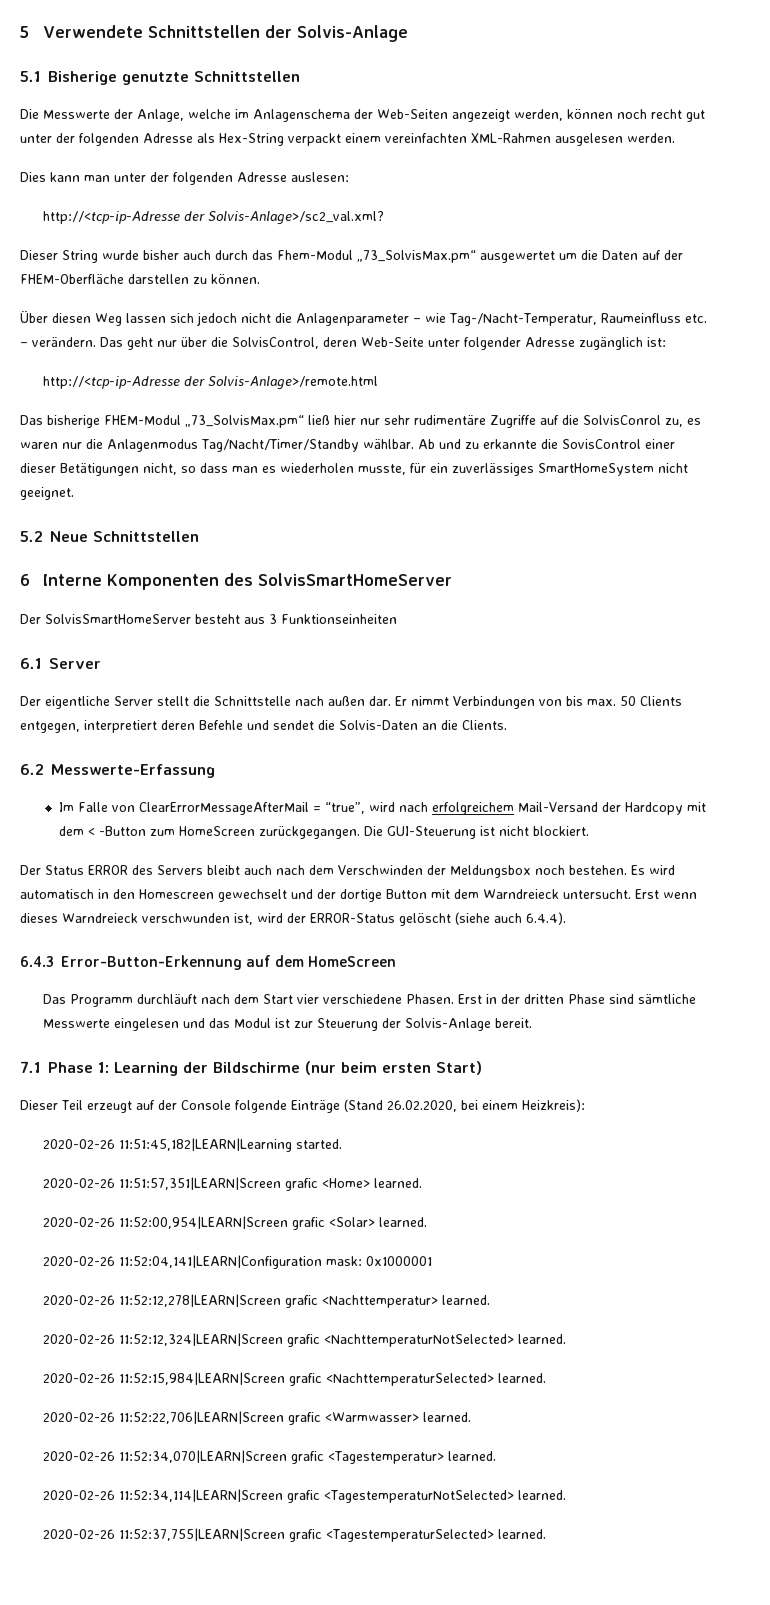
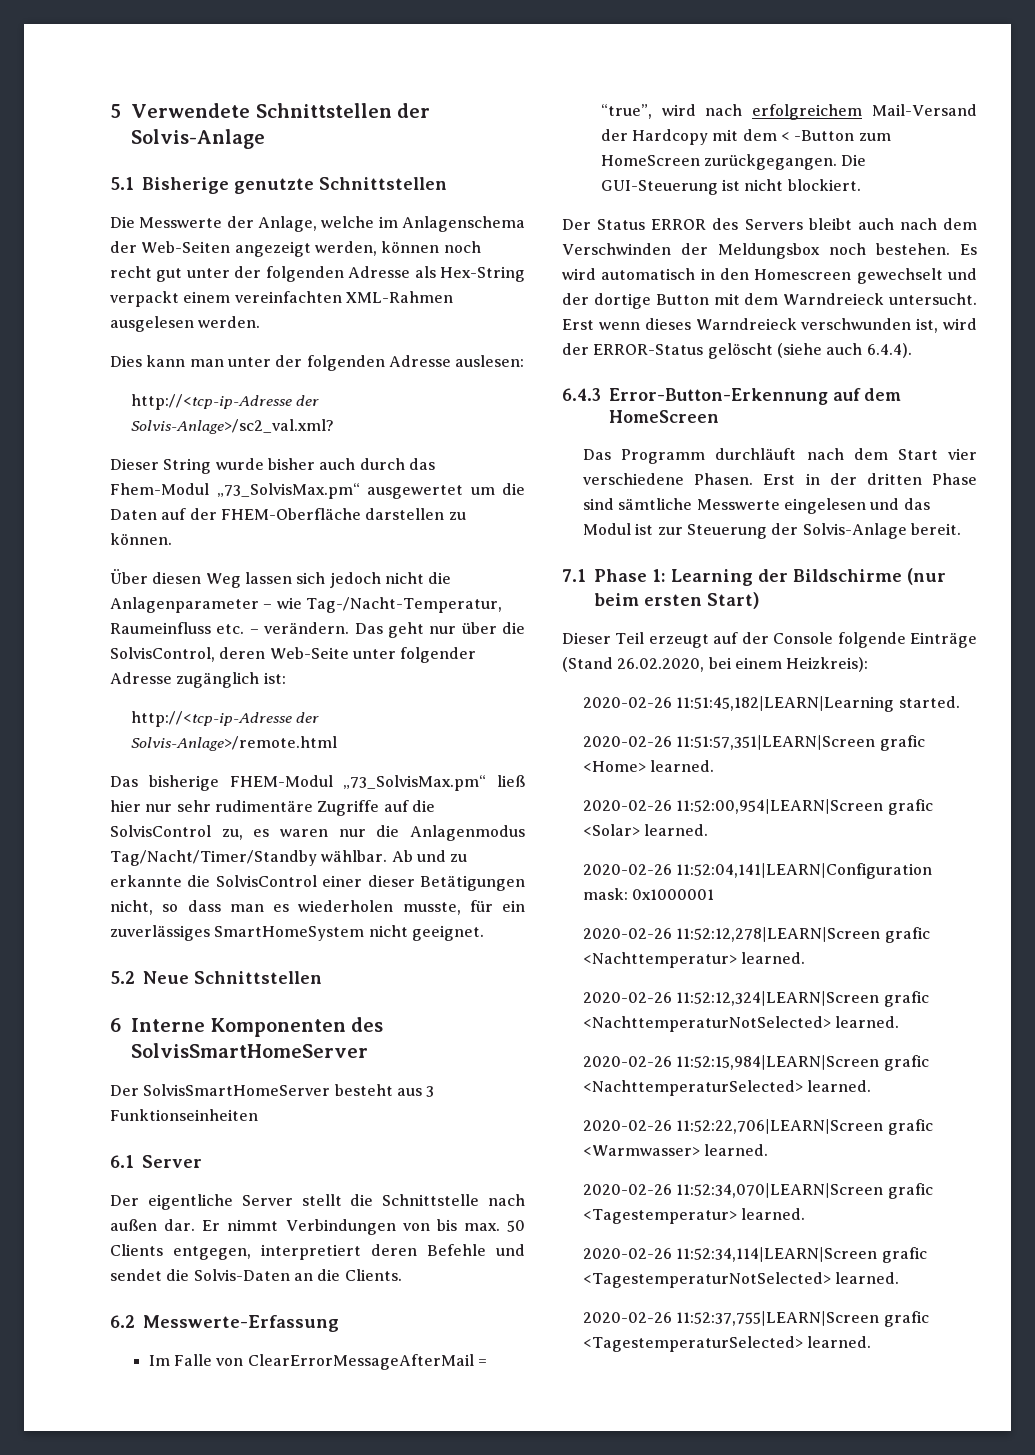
- Das bisherige FHEM-Modul „73_SolvisMax.pm“ ließ hier nur sehr rudimentäre Zugriffe auf die SolvisConrol zu, es waren nur die Anlagenmodus Tag/Nacht/Timer/Standby wählbar.
+ Das bisherige FHEM-Modul „73_SolvisMax.pm“ ließ hier nur sehr rudimentäre Zugriffe auf die SolvisControl zu, es waren nur die Anlagenmodus Tag/Nacht/Timer/Standby wählbar.
- Ab und zu erkannte die SovisControl einer dieser Betätigungen nicht, so dass man es wiederholen musste, für ein zuverlässiges SmartHomeSystem nicht geeignet.
+ Ab und zu erkannte die SolvisControl einer dieser Betätigungen nicht, so dass man es wiederholen musste, für ein zuverlässiges SmartHomeSystem nicht geeignet.

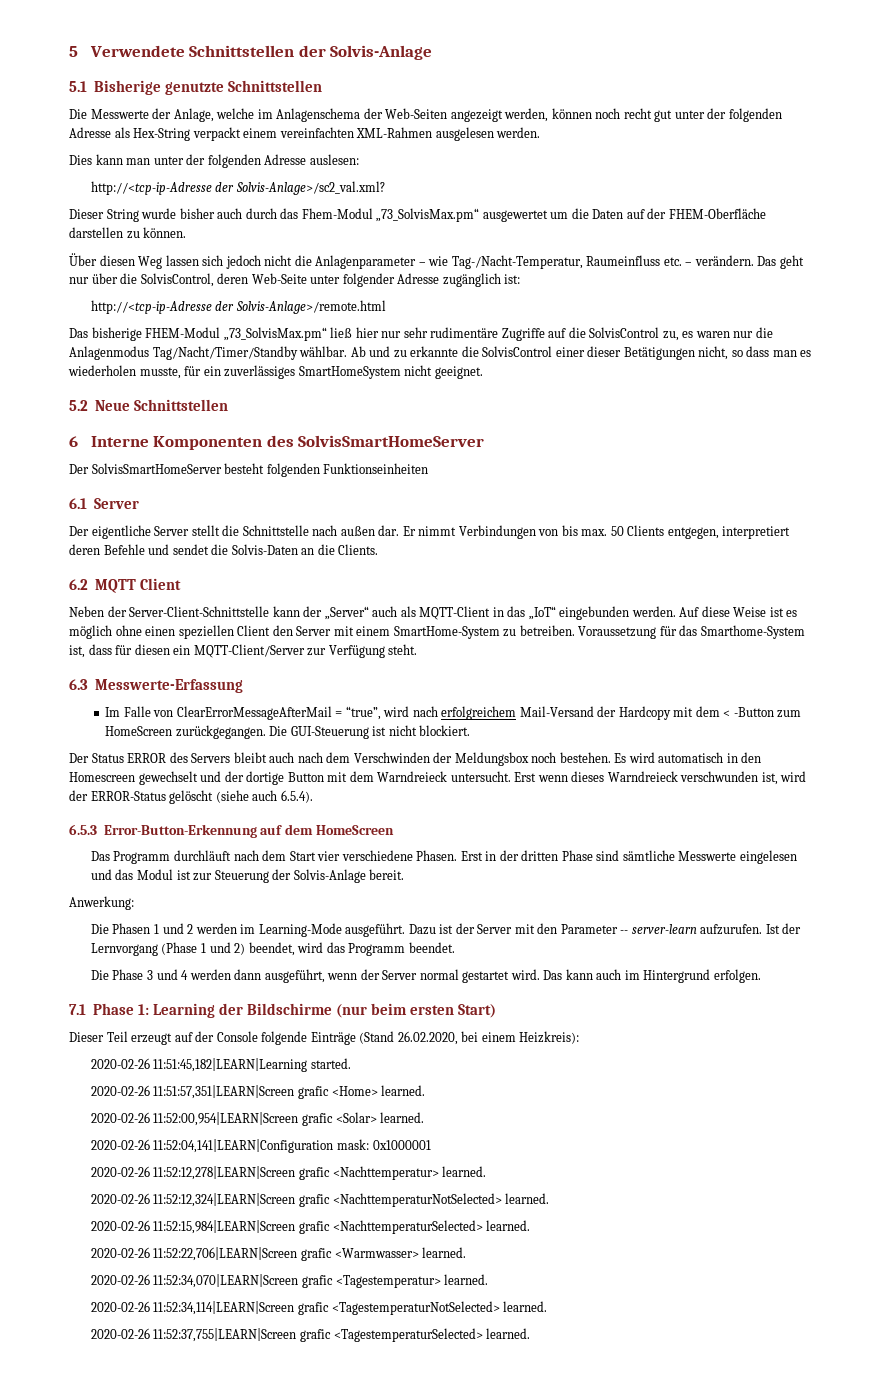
- Der SolvisSmartHomeServer besteht aus 3 Funktionseinheiten
+ Der SolvisSmartHomeServer besteht folgenden Funktionseinheiten
- 6.2 Messwerte-Erfassung
+ 6.2 MQTT Client
+ Neben der Server-Client-Schnittstelle kann der „Server“ auch als MQTT-Client in das „IoT“ eingebunden werden. Auf diese Weise ist es möglich ohne einen speziellen Client den Server mit einem SmartHome-System zu betreiben. Voraussetzung für das Smarthome-System ist, dass für diesen ein MQTT-Client/Server zur Verfügung steht.
+ 6.3 Messwerte-Erfassung
- Erst wenn dieses Warndreieck verschwunden ist, wird der ERROR-Status gelöscht (siehe auch 6.4.4).
- 6.4.3 Error-Button-Erkennung auf dem HomeScreen
+ Erst wenn dieses Warndreieck verschwunden ist, wird der ERROR-Status gelöscht (siehe auch 6.5.4).
+ 6.5.3 Error-Button-Erkennung auf dem HomeScreen
+ Anwerkung:
+ Die Phasen 1 und 2 werden im Learning-Mode ausgeführt. Dazu ist der Server mit den Parameter -- server-learn aufzurufen. Ist der Lernvorgang (Phase 1 und 2) beendet, wird das Programm beendet.
+ Die Phase 3 und 4 werden dann ausgeführt, wenn der Server normal gestartet wird. Das kann auch im Hintergrund erfolgen.

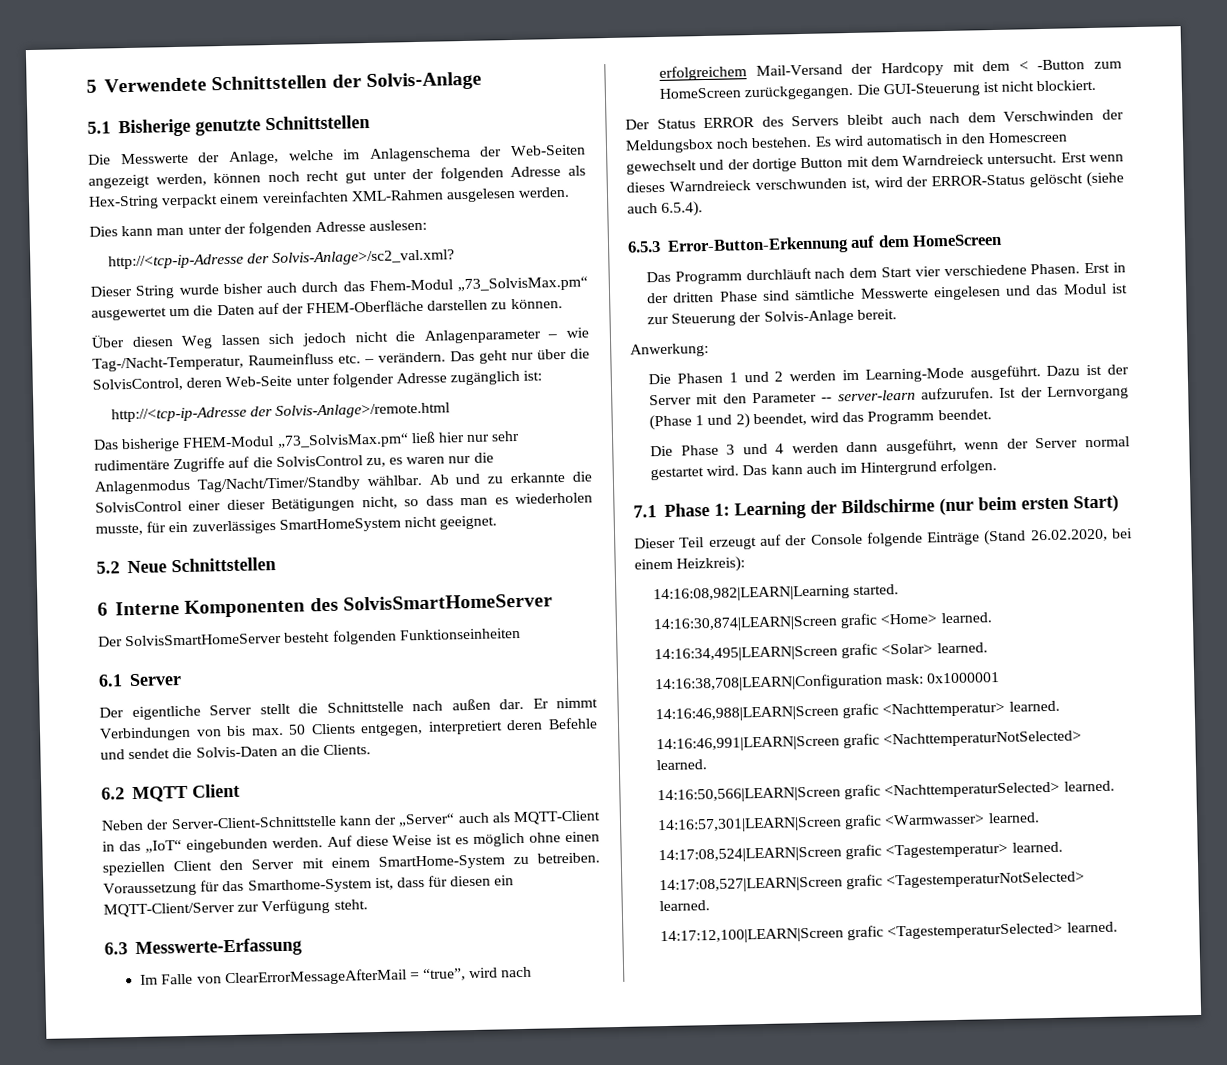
- 2020-02-26 11:51:45,182|LEARN|Learning started.
+ 14:16:08,982|LEARN|Learning started.
- 2020-02-26 11:51:57,351|LEARN|Screen grafic <Home> learned.
+ 14:16:30,874|LEARN|Screen grafic <Home> learned.
- 2020-02-26 11:52:00,954|LEARN|Screen grafic <Solar> learned.
+ 14:16:34,495|LEARN|Screen grafic <Solar> learned.
- 2020-02-26 11:52:04,141|LEARN|Configuration mask: 0x1000001
+ 14:16:38,708|LEARN|Configuration mask: 0x1000001
- 2020-02-26 11:52:12,278|LEARN|Screen grafic <Nachttemperatur> learned.
+ 14:16:46,988|LEARN|Screen grafic <Nachttemperatur> learned.
- 2020-02-26 11:52:12,324|LEARN|Screen grafic <NachttemperaturNotSelected> learned.
+ 14:16:46,991|LEARN|Screen grafic <NachttemperaturNotSelected> learned.
- 2020-02-26 11:52:15,984|LEARN|Screen grafic <NachttemperaturSelected> learned.
+ 14:16:50,566|LEARN|Screen grafic <NachttemperaturSelected> learned.
- 2020-02-26 11:52:22,706|LEARN|Screen grafic <Warmwasser> learned.
+ 14:16:57,301|LEARN|Screen grafic <Warmwasser> learned.
- 2020-02-26 11:52:34,070|LEARN|Screen grafic <Tagestemperatur> learned.
+ 14:17:08,524|LEARN|Screen grafic <Tagestemperatur> learned.
- 2020-02-26 11:52:34,114|LEARN|Screen grafic <TagestemperaturNotSelected> learned.
+ 14:17:08,527|LEARN|Screen grafic <TagestemperaturNotSelected> learned.
- 2020-02-26 11:52:37,755|LEARN|Screen grafic <TagestemperaturSelected> learned.
+ 14:17:12,100|LEARN|Screen grafic <TagestemperaturSelected> learned.

